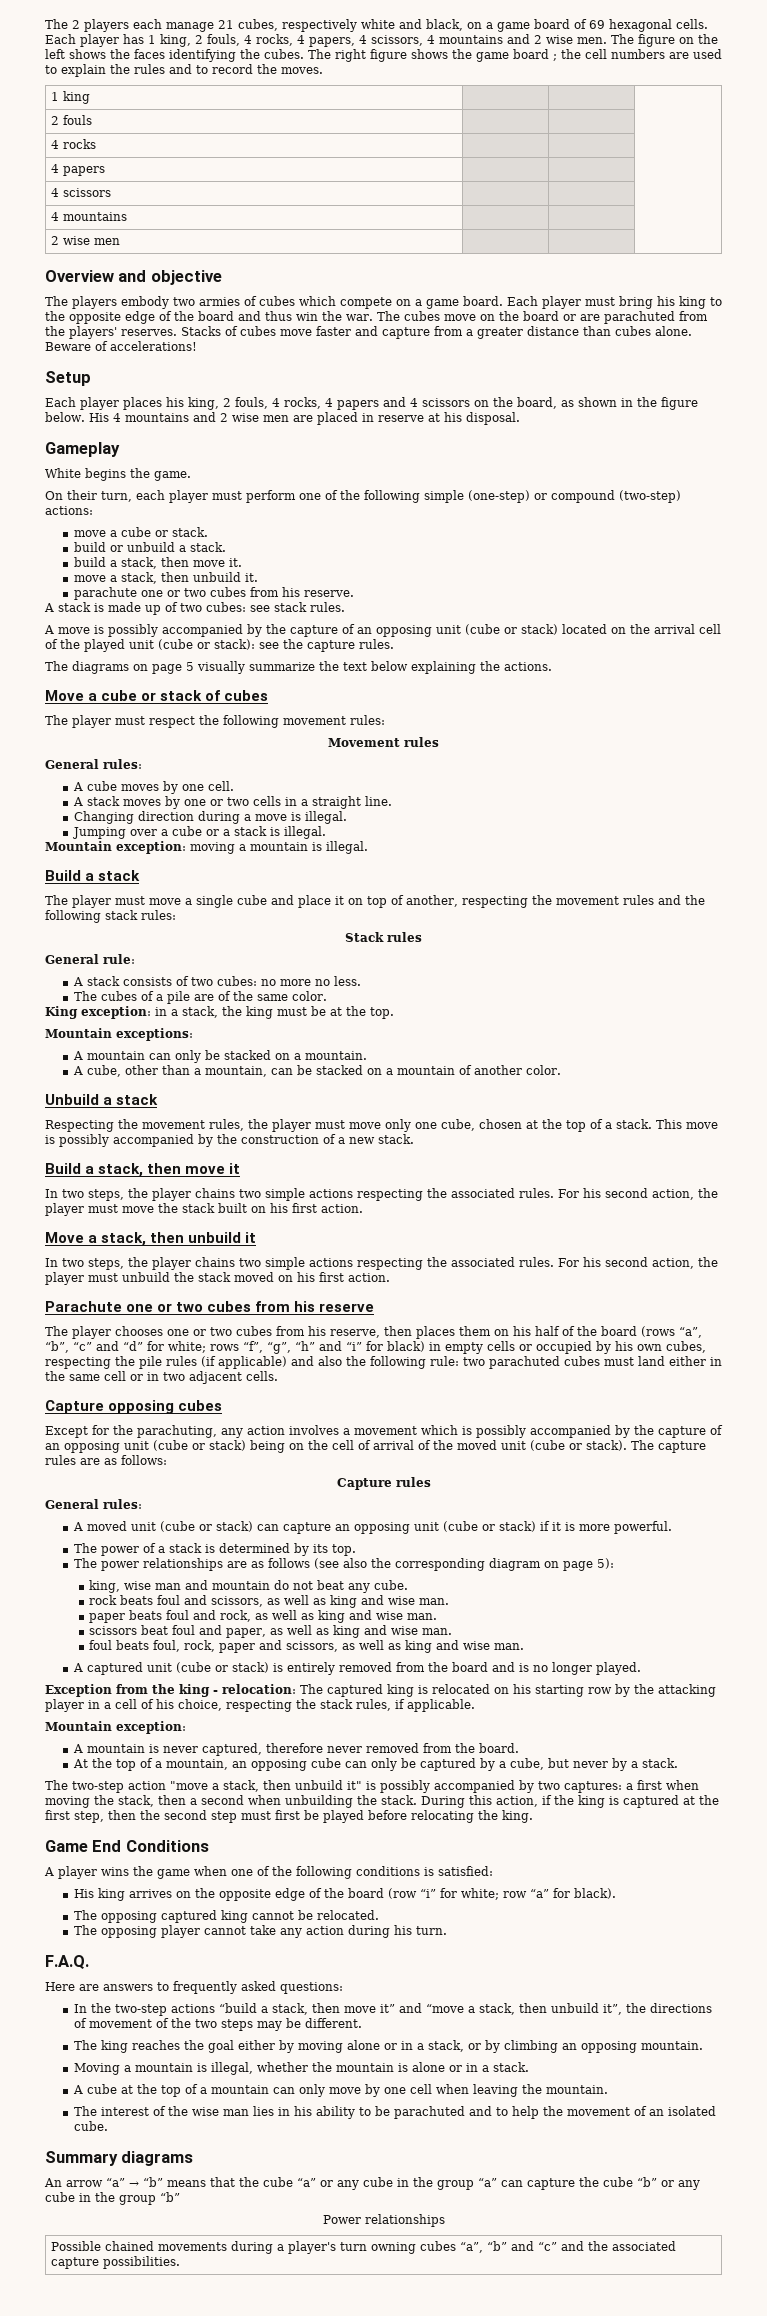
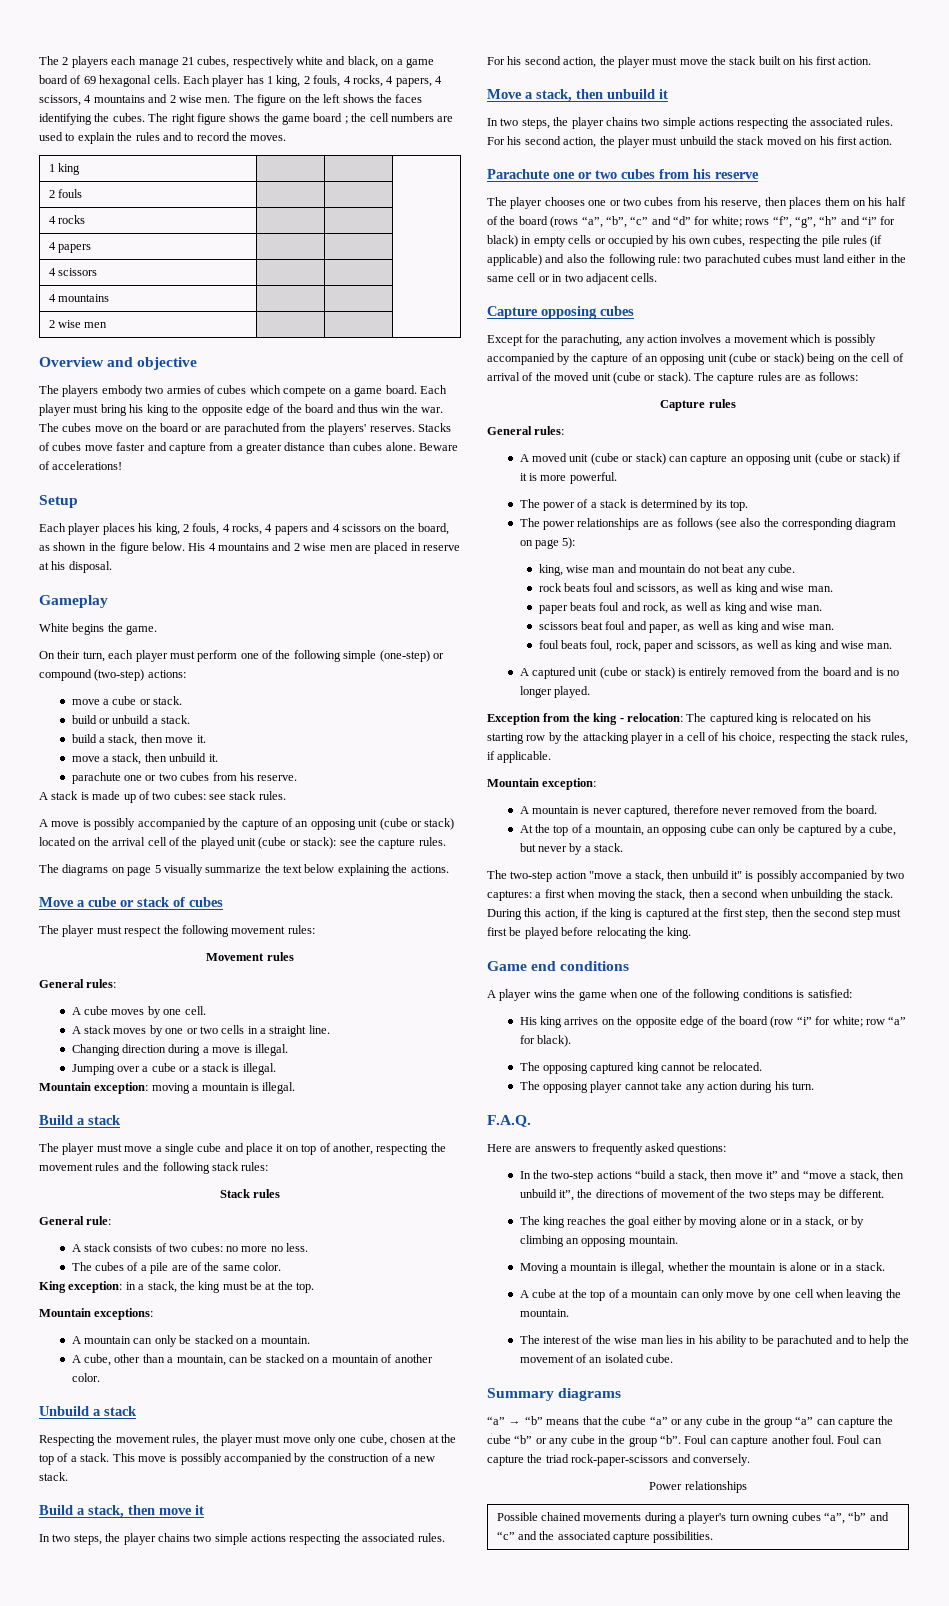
- Game End Conditions
+ Game end conditions
- An arrow “a” → “b” means that the cube “a” or any cube in the group “a” can capture the cube “b” or any cube in the group “b”
+ “a” → “b” means that the cube “a” or any cube in the group “a” can capture the cube “b” or any cube in the group “b”. Foul can capture another foul. Foul can capture the triad rock-paper-scissors and conversely.

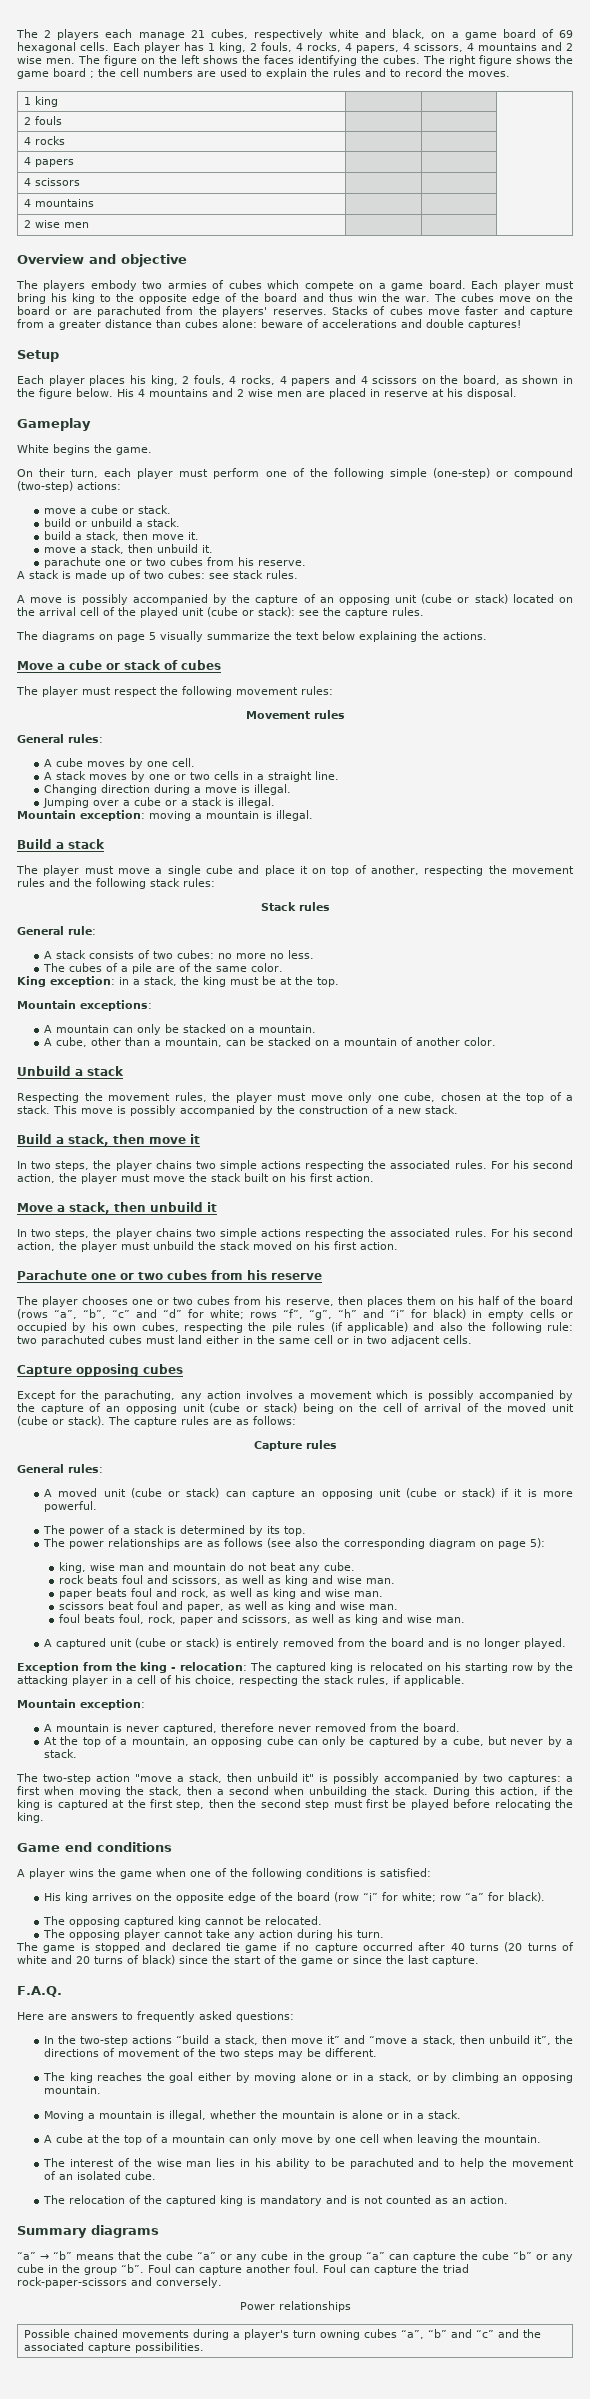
- Stacks of cubes move faster and capture from a greater distance than cubes alone. Beware of accelerations!
+ Stacks of cubes move faster and capture from a greater distance than cubes alone: beware of accelerations and double captures!
+ The game is stopped and declared tie game if no capture occurred after 40 turns (20 turns of white and 20 turns of black) since the start of the game or since the last capture.
+ The relocation of the captured king is mandatory and is not counted as an action.

